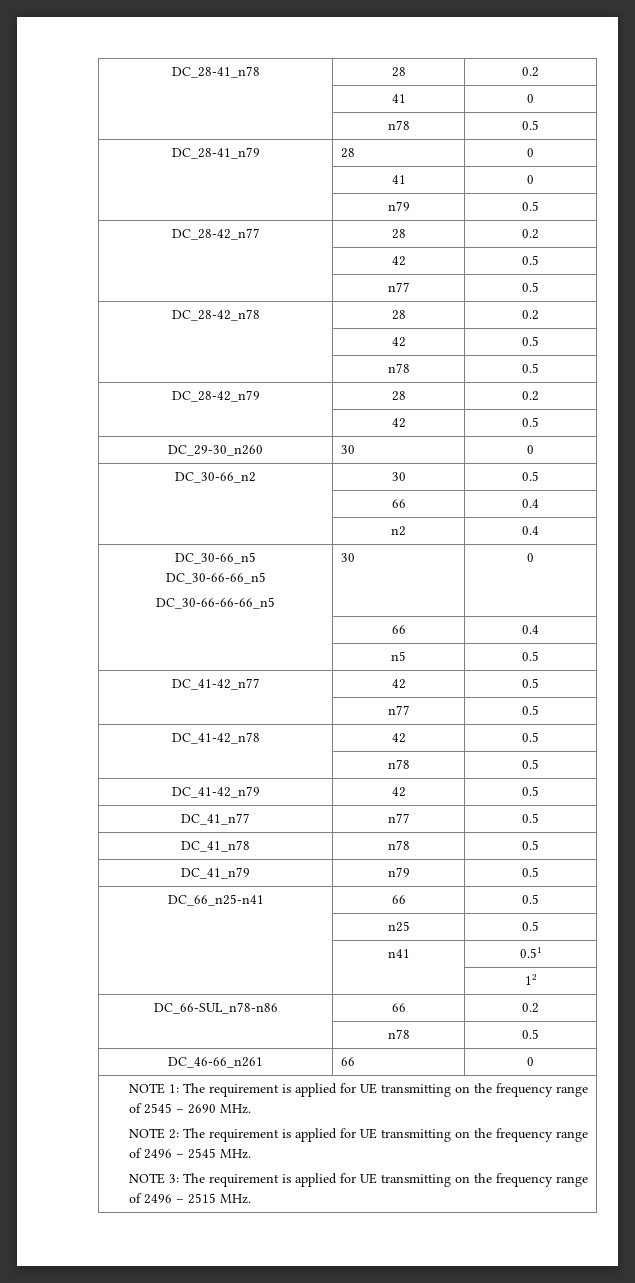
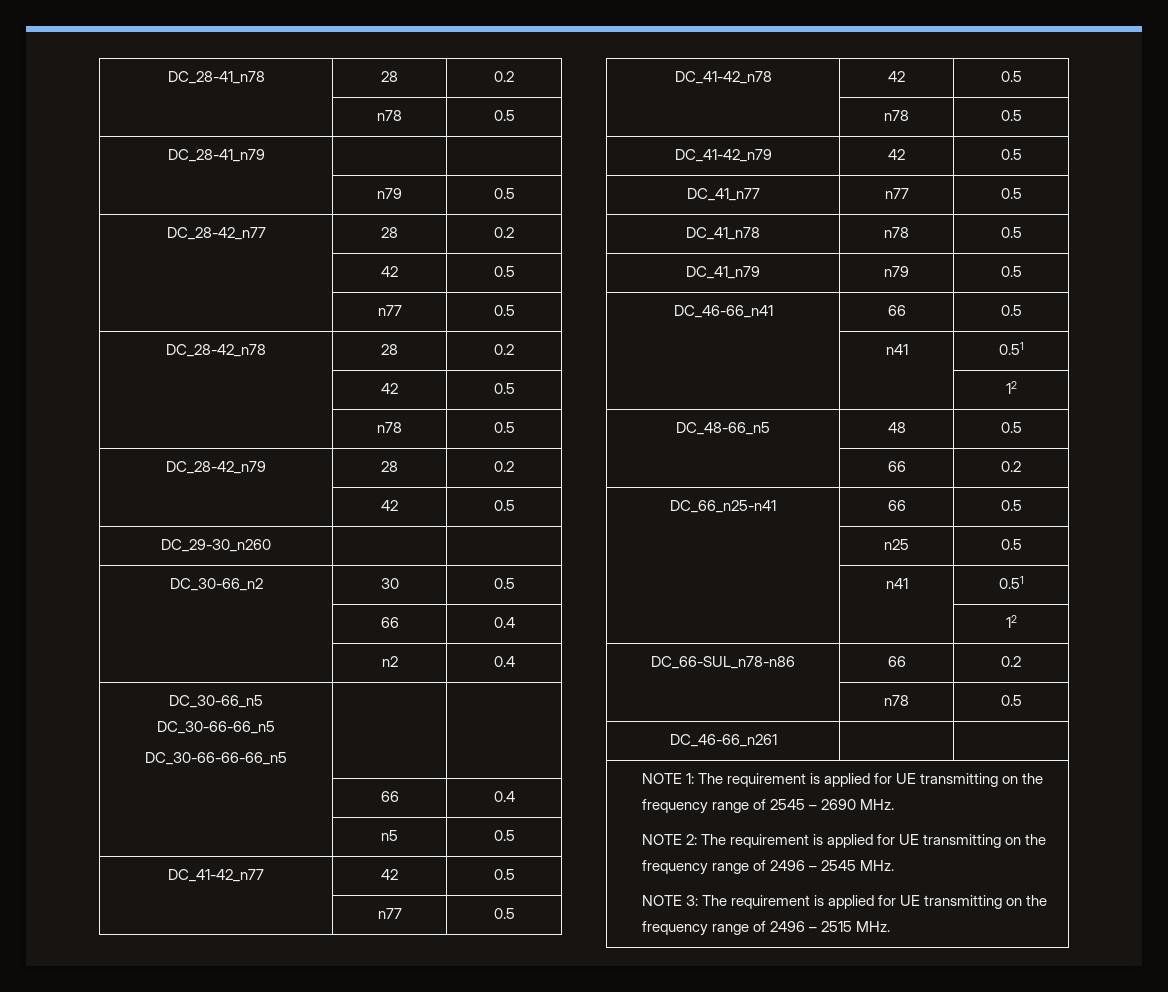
  DC_28-41_n78 | 28 | 0.2
- | 41 | 0
- DC_28-41_n79 | 28 | 0
- | 41 | 0
+ DC_28-41_n79 | |
- DC_29-30_n260 | 30 | 0
+ DC_29-30_n260 | |
  DC_30-66_n5
  DC_30-66-66_n5
- DC_30-66-66-66_n5 | 30 | 0
+ DC_30-66-66-66_n5 | |
+ DC_46-66_n41 | 66 | 0.5
+ | n41 | 0.51
+ | | 12
+ DC_48-66_n5 | 48 | 0.5
+ | 66 | 0.2
- DC_46-66_n261 | 66 | 0
+ DC_46-66_n261 | |

